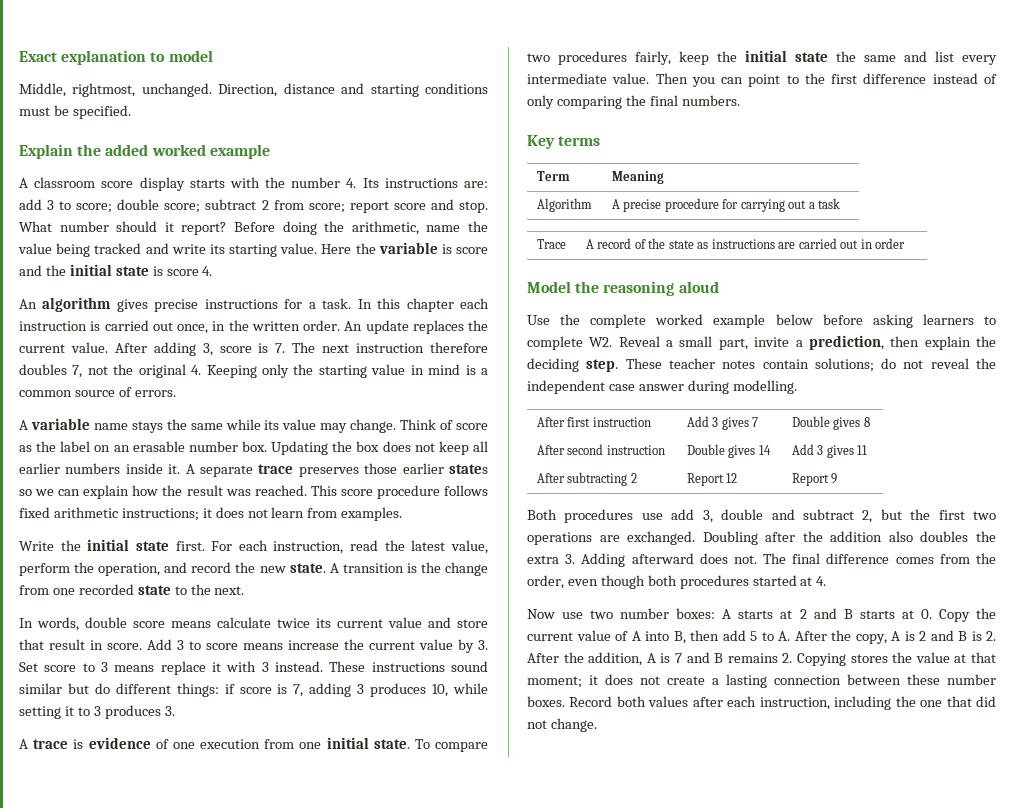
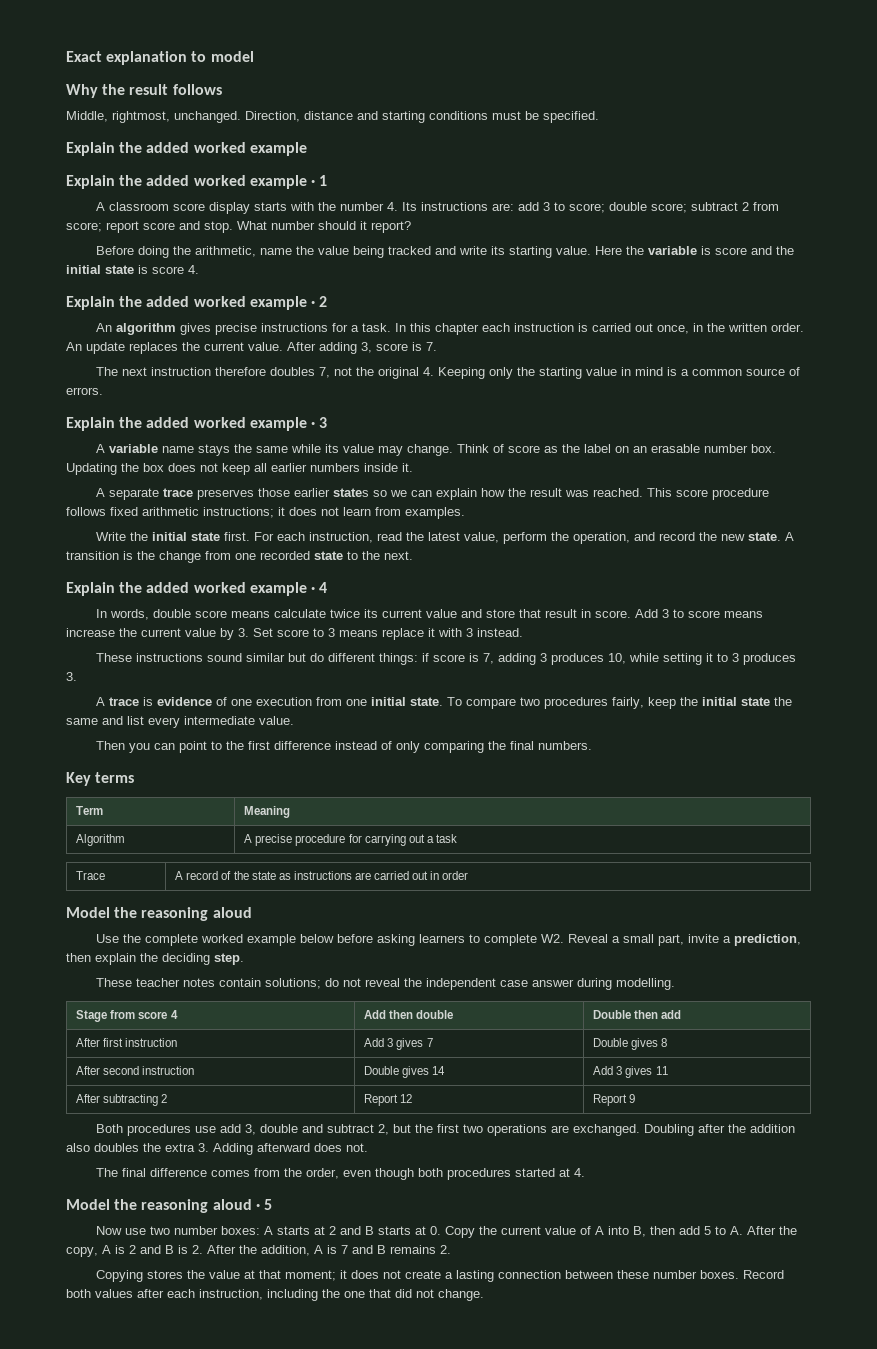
+ Why the result follows
+ Explain the added worked example · 1
- What number should it report? Before doing the arithmetic, name the value being tracked and write its starting value.
+ What number should it report?
+ Before doing the arithmetic, name the value being tracked and write its starting value.
+ Explain the added worked example · 2
- After adding 3, score is 7. The next instruction therefore doubles 7, not the original 4. Keeping only the starting value in mind is a common source of errors.
+ After adding 3, score is 7.
+ The next instruction therefore doubles 7, not the original 4. Keeping only the starting value in mind is a common source of errors.
+ Explain the added worked example · 3
- Updating the box does not keep all earlier numbers inside it. A separate trace preserves those earlier states so we can explain how the result was reached.
+ Updating the box does not keep all earlier numbers inside it.
+ A separate trace preserves those earlier states so we can explain how the result was reached.
+ Explain the added worked example · 4
- Add 3 to score means increase the current value by 3. Set score to 3 means replace it with 3 instead. These instructions sound similar but do different things: if score is 7, adding 3 produces 10, while setting it to 3 produces 3.
+ Add 3 to score means increase the current value by 3. Set score to 3 means replace it with 3 instead.
+ These instructions sound similar but do different things: if score is 7, adding 3 produces 10, while setting it to 3 produces 3.
- To compare two procedures fairly, keep the initial state the same and list every intermediate value. Then you can point to the first difference instead of only comparing the final numbers.
+ To compare two procedures fairly, keep the initial state the same and list every intermediate value.
+ Then you can point to the first difference instead of only comparing the final numbers.
- Use the complete worked example below before asking learners to complete W2. Reveal a small part, invite a prediction, then explain the deciding step. These teacher notes contain solutions; do not reveal the independent case answer during modelling.
+ Use the complete worked example below before asking learners to complete W2. Reveal a small part, invite a prediction, then explain the deciding step.
+ These teacher notes contain solutions; do not reveal the independent case answer during modelling.
+ Stage from score 4 | Add then double | Double then add
- Doubling after the addition also doubles the extra 3. Adding afterward does not. The final difference comes from the order, even though both procedures started at 4.
+ Doubling after the addition also doubles the extra 3. Adding afterward does not.
+ The final difference comes from the order, even though both procedures started at 4.
+ Model the reasoning aloud · 5
- A starts at 2 and B starts at 0. Copy the current value of A into B, then add 5 to A. After the copy, A is 2 and B is 2. After the addition, A is 7 and B remains 2. Copying stores the value at that moment;
+ A starts at 2 and B starts at 0. Copy the current value of A into B, then add 5 to A. After the copy, A is 2 and B is 2. After the addition, A is 7 and B remains 2.
+ Copying stores the value at that moment;

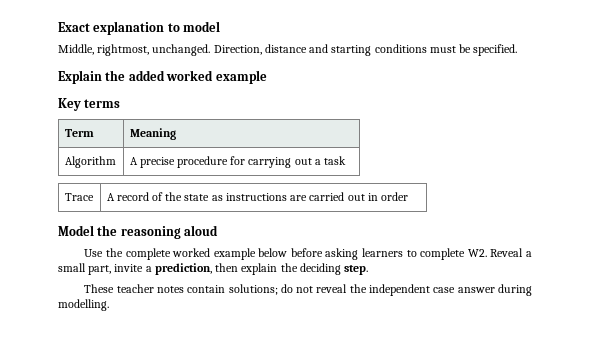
- Why the result follows
- Explain the added worked example · 1
- A classroom score display starts with the number 4. Its instructions are: add 3 to score; double score; subtract 2 from score; report score and stop. What number should it report?
- Before doing the arithmetic, name the value being tracked and write its starting value. Here the variable is score and the initial state is score 4.
- Explain the added worked example · 2
- An algorithm gives precise instructions for a task. In this chapter each instruction is carried out once, in the written order. An update replaces the current value. After adding 3, score is 7.
- The next instruction therefore doubles 7, not the original 4. Keeping only the starting value in mind is a common source of errors.
- Explain the added worked example · 3
- A variable name stays the same while its value may change. Think of score as the label on an erasable number box. Updating the box does not keep all earlier numbers inside it.
- A separate trace preserves those earlier states so we can explain how the result was reached. This score procedure follows fixed arithmetic instructions; it does not learn from examples.
- Write the initial state first. For each instruction, read the latest value, perform the operation, and record the new state. A transition is the change from one recorded state to the next.
- Explain the added worked example · 4
- In words, double score means calculate twice its current value and store that result in score. Add 3 to score means increase the current value by 3. Set score to 3 means replace it with 3 instead.
- These instructions sound similar but do different things: if score is 7, adding 3 produces 10, while setting it to 3 produces 3.
- A trace is evidence of one execution from one initial state. To compare two procedures fairly, keep the initial state the same and list every intermediate value.
- Then you can point to the first difference instead of only comparing the final numbers.
- Stage from score 4 | Add then double | Double then add
- After first instruction | Add 3 gives 7 | Double gives 8
- After second instruction | Double gives 14 | Add 3 gives 11
- After subtracting 2 | Report 12 | Report 9
- Both procedures use add 3, double and subtract 2, but the first two operations are exchanged. Doubling after the addition also doubles the extra 3. Adding afterward does not.
- The final difference comes from the order, even though both procedures started at 4.
- Model the reasoning aloud · 5
- Now use two number boxes: A starts at 2 and B starts at 0. Copy the current value of A into B, then add 5 to A. After the copy, A is 2 and B is 2. After the addition, A is 7 and B remains 2.
- Copying stores the value at that moment; it does not create a lasting connection between these number boxes. Record both values after each instruction, including the one that did not change.

